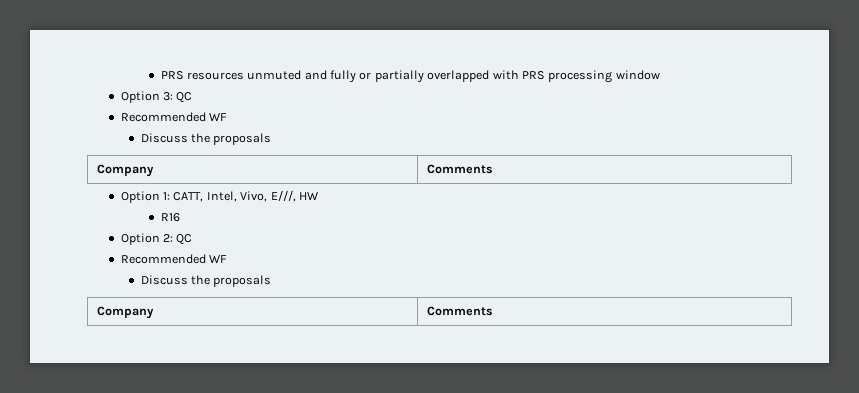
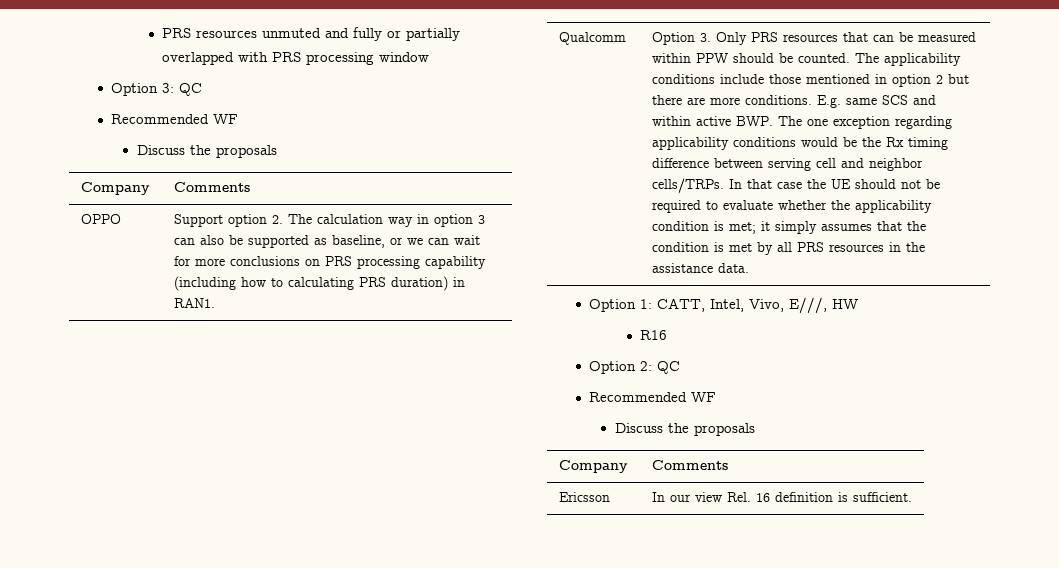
+ OPPO | Support option 2. The calculation way in option 3 can also be supported as baseline, or we can wait for more conclusions on PRS processing capability (including how to calculating PRS duration) in RAN1.
+ Qualcomm | Option 3. Only PRS resources that can be measured within PPW should be counted. The applicability conditions include those mentioned in option 2 but there are more conditions. E.g. same SCS and within active BWP. The one exception regarding applicability conditions would be the Rx timing difference between serving cell and neighbor cells/TRPs. In that case the UE should not be required to evaluate whether the applicability condition is met; it simply assumes that the condition is met by all PRS resources in the assistance data.
+ Ericsson | In our view Rel. 16 definition is sufficient.

